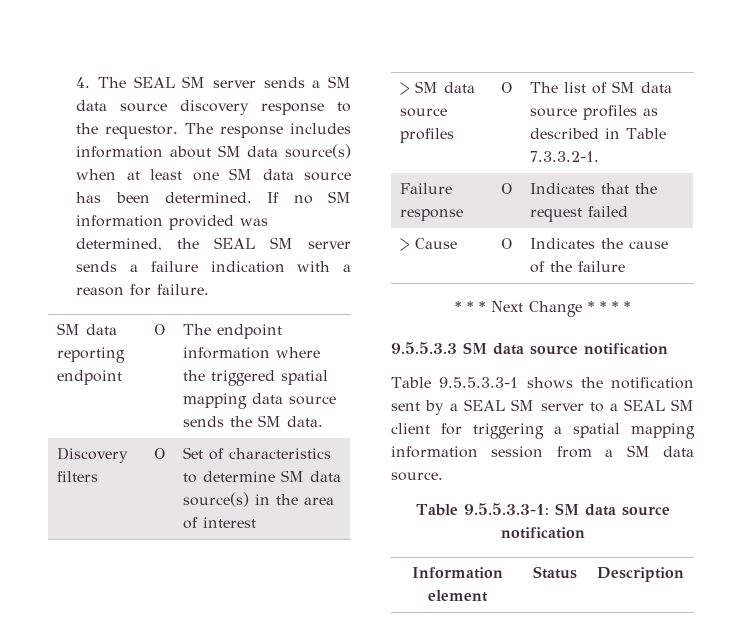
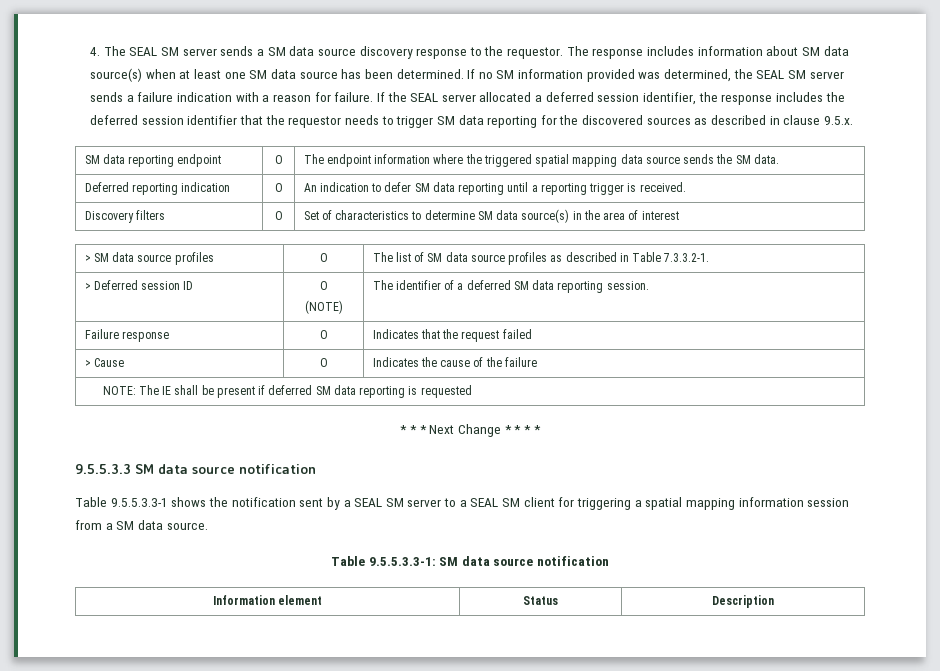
+ If the SEAL server allocated a deferred session identifier, the response includes the deferred session identifier that the requestor needs to trigger SM data reporting for the discovered sources as described in clause 9.5.x.
+ Deferred reporting indication | O | An indication to defer SM data reporting until a reporting trigger is received.
+ > Deferred session ID | O
+ (NOTE) | The identifier of a deferred SM data reporting session.
+ NOTE: The IE shall be present if deferred SM data reporting is requested

